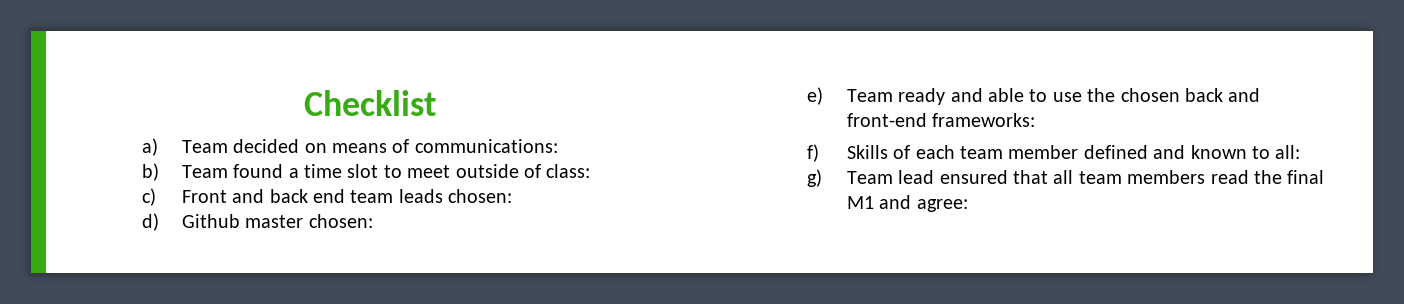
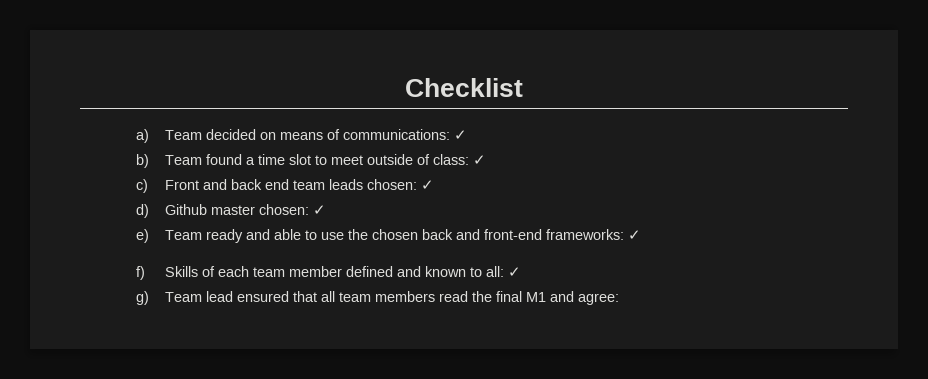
- a) Team decided on means of communications:
+ a) Team decided on means of communications: ✓
- b) Team found a time slot to meet outside of class:
+ b) Team found a time slot to meet outside of class: ✓
- c) Front and back end team leads chosen:
+ c) Front and back end team leads chosen: ✓
- d) Github master chosen:
+ d) Github master chosen: ✓
- e) Team ready and able to use the chosen back and front-end frameworks:
+ e) Team ready and able to use the chosen back and front-end frameworks: ✓
- f) Skills of each team member defined and known to all:
+ f) Skills of each team member defined and known to all: ✓

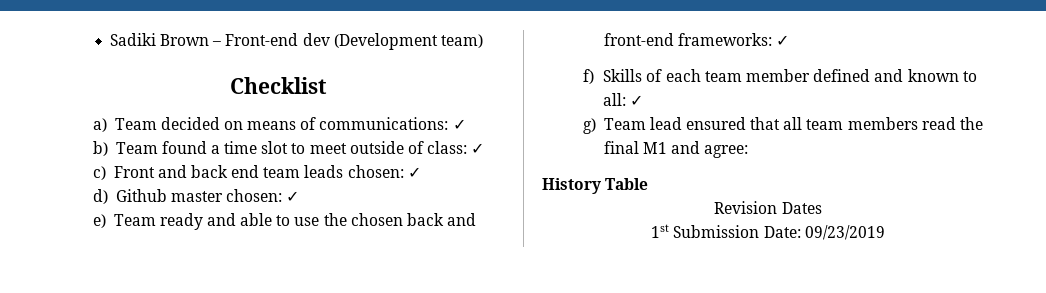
+ Sadiki Brown – Front-end dev (Development team)
+ History Table
+ Revision Dates
+ 1st Submission Date: 09/23/2019

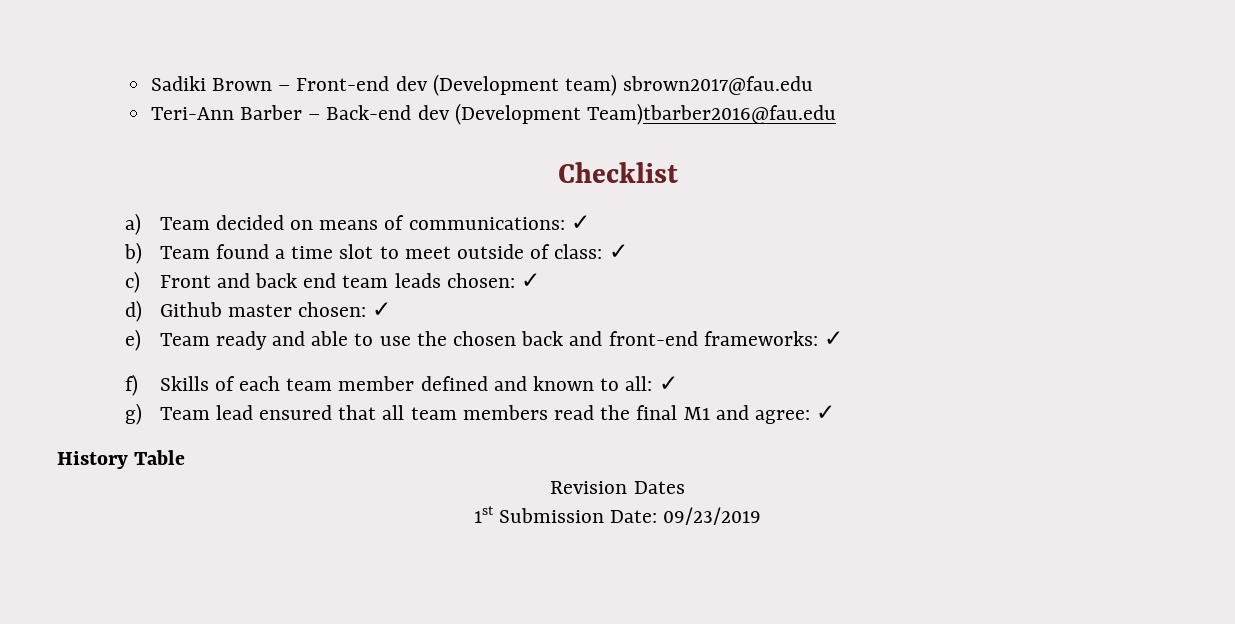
- Sadiki Brown – Front-end dev (Development team)
+ Sadiki Brown – Front-end dev (Development team) sbrown2017@fau.edu
+ Teri-Ann Barber – Back-end dev (Development Team)tbarber2016@fau.edu
- g) Team lead ensured that all team members read the final M1 and agree:
+ g) Team lead ensured that all team members read the final M1 and agree: ✓

